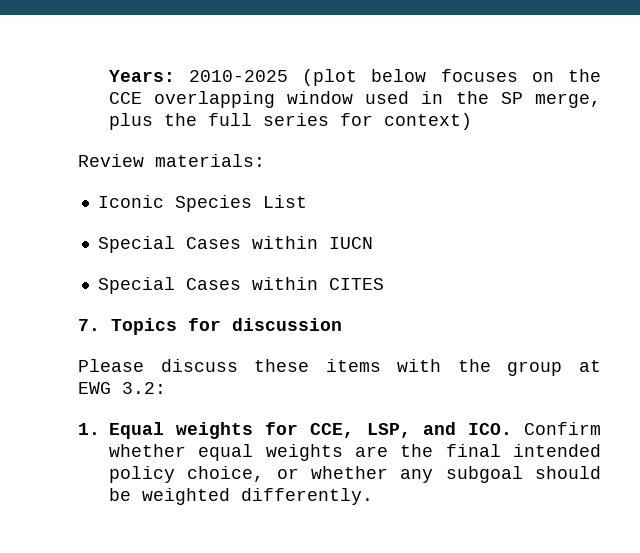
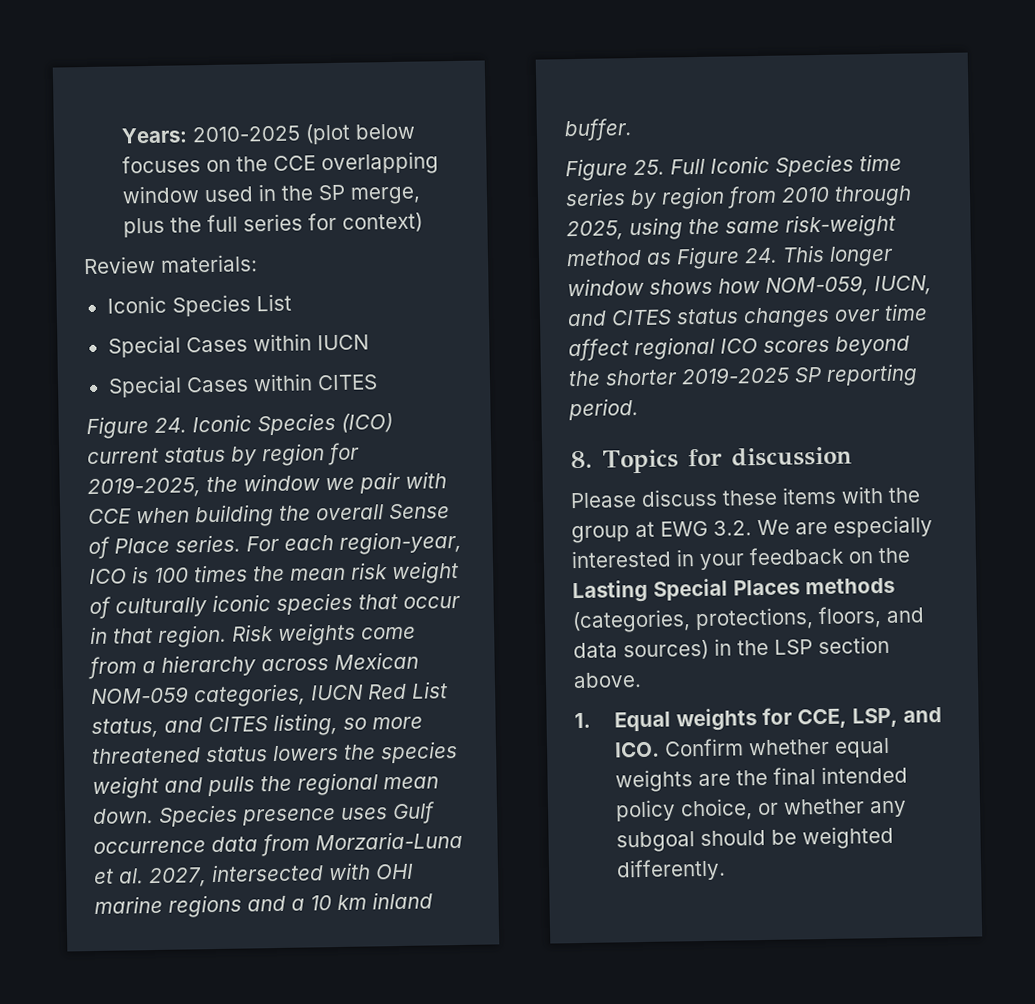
- 7. Topics for discussion
+ Figure 24. Iconic Species (ICO) current status by region for 2019-2025, the window we pair with CCE when building the overall Sense of Place series. For each region-year, ICO is 100 times the mean risk weight of culturally iconic species that occur in that region. Risk weights come from a hierarchy across Mexican NOM-059 categories, IUCN Red List status, and CITES listing, so more threatened status lowers the species weight and pulls the regional mean down. Species presence uses Gulf occurrence data from Morzaria-Luna et al. 2027, intersected with OHI marine regions and a 10 km inland buffer.
+ Figure 25. Full Iconic Species time series by region from 2010 through 2025, using the same risk-weight method as Figure 24. This longer window shows how NOM-059, IUCN, and CITES status changes over time affect regional ICO scores beyond the shorter 2019-2025 SP reporting period.
+ 8. Topics for discussion
- Please discuss these items with the group at EWG 3.2:
+ Please discuss these items with the group at EWG 3.2. We are especially interested in your feedback on the Lasting Special Places methods (categories, protections, floors, and data sources) in the LSP section above.

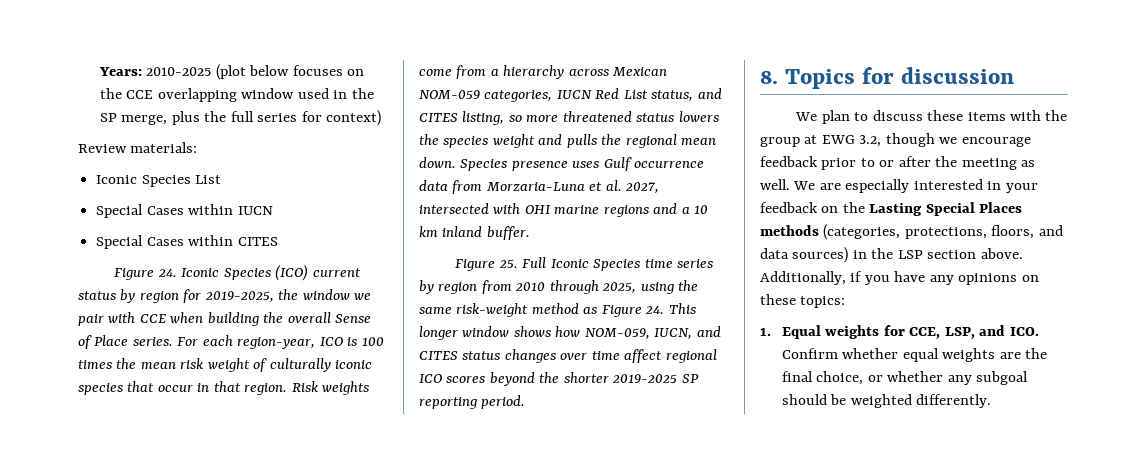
- Please discuss these items with the group at EWG 3.2. We are especially interested in your feedback on the Lasting Special Places methods (categories, protections, floors, and data sources) in the LSP section above.
+ We plan to discuss these items with the group at EWG 3.2, though we encourage feedback prior to or after the meeting as well. We are especially interested in your feedback on the Lasting Special Places methods (categories, protections, floors, and data sources) in the LSP section above. Additionally, if you have any opinions on these topics:
- 1. Equal weights for CCE, LSP, and ICO. Confirm whether equal weights are the final intended policy choice, or whether any subgoal should be weighted differently.
+ 1. Equal weights for CCE, LSP, and ICO. Confirm whether equal weights are the final choice, or whether any subgoal should be weighted differently.

